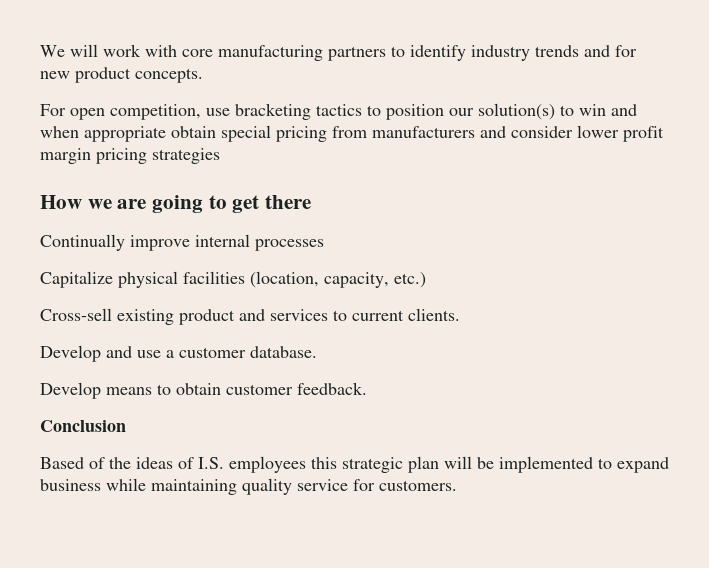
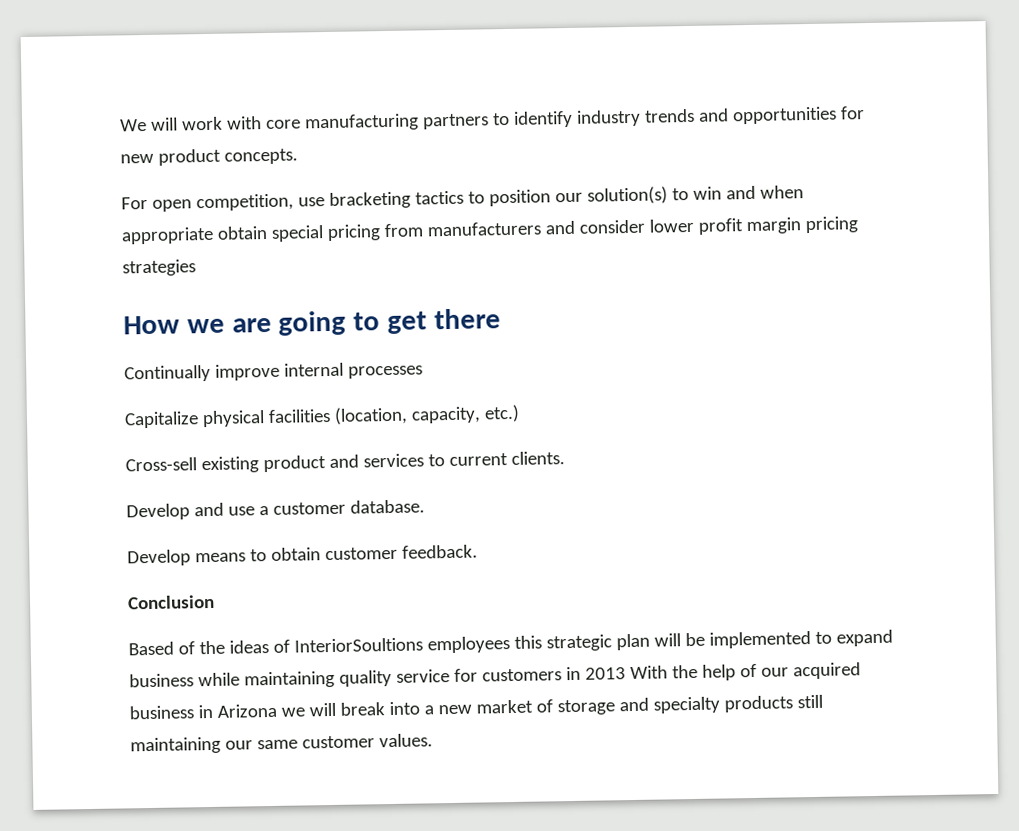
- We will work with core manufacturing partners to identify industry trends and for new product concepts.
+ We will work with core manufacturing partners to identify industry trends and opportunities for new product concepts.
- Based of the ideas of I.S. employees this strategic plan will be implemented to expand business while maintaining quality service for customers.
+ Based of the ideas of InteriorSoultions employees this strategic plan will be implemented to expand business while maintaining quality service for customers in 2013 With the help of our acquired business in Arizona we will break into a new market of storage and specialty products still maintaining our same customer values.

